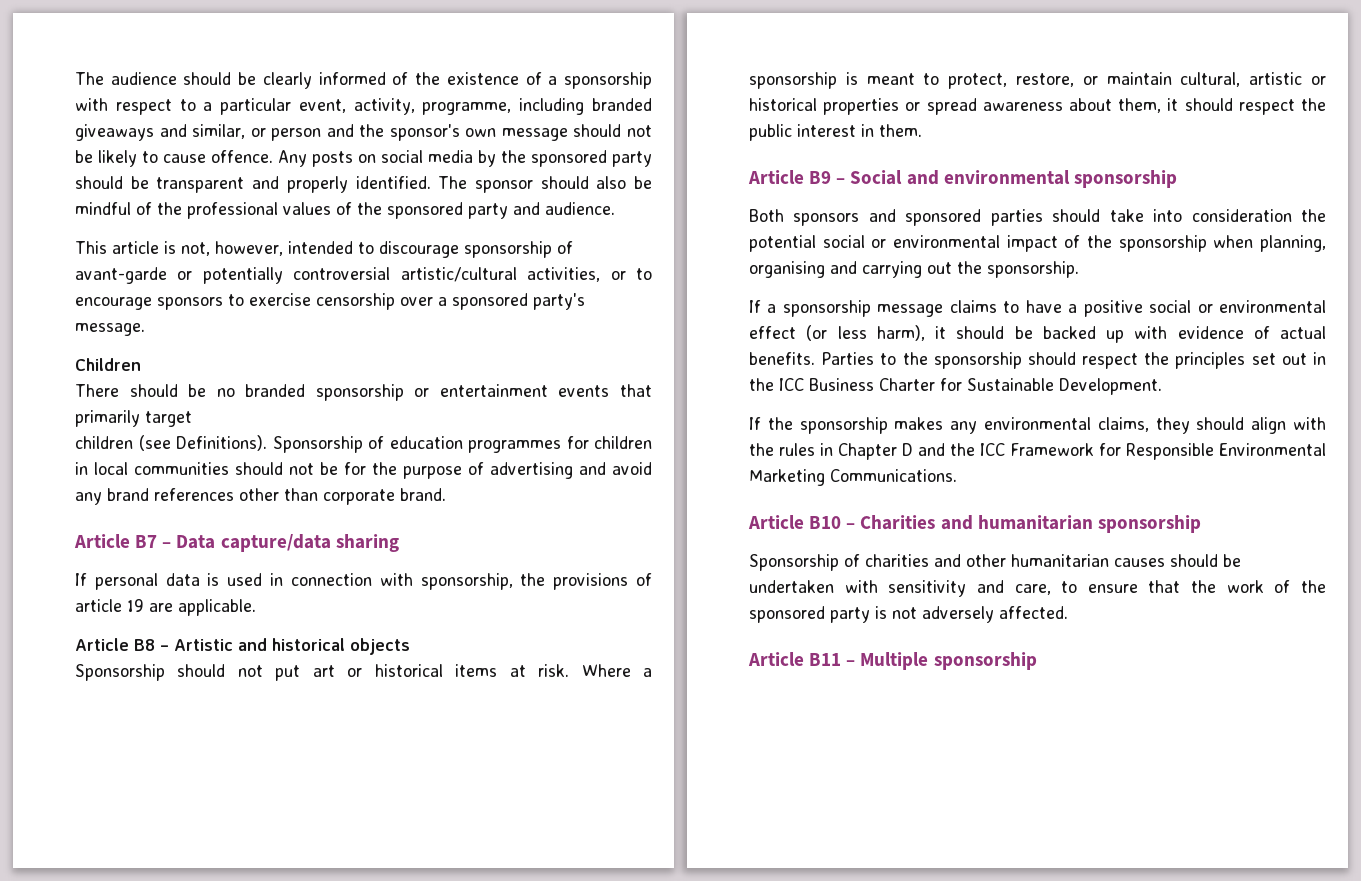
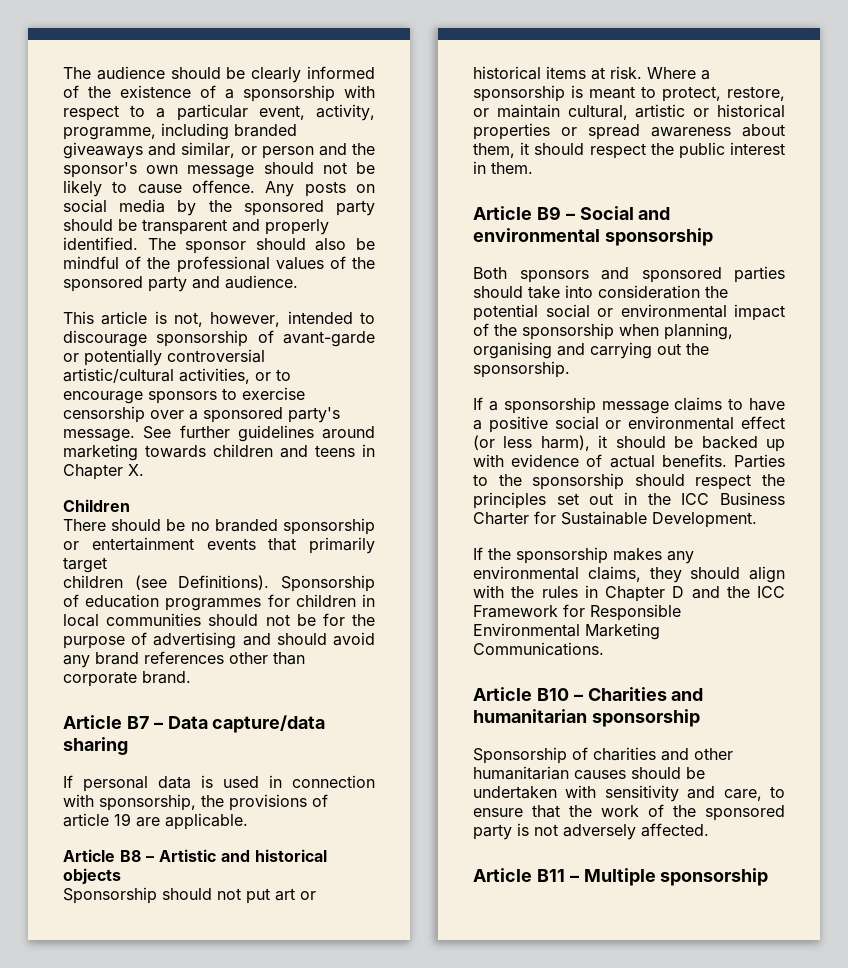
+ See further guidelines around marketing towards children and teens in Chapter X.
- Sponsorship of education programmes for children in local communities should not be for the purpose of advertising and avoid any brand references other than corporate brand.
+ Sponsorship of education programmes for children in local communities should not be for the purpose of advertising and should avoid any brand references other than corporate brand.

